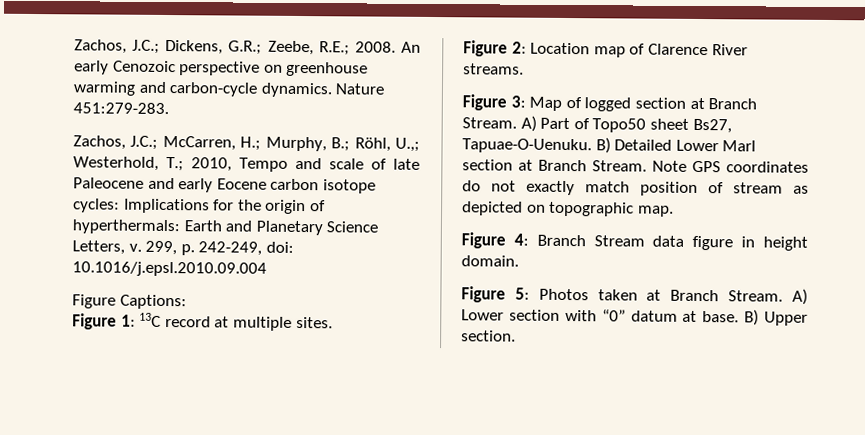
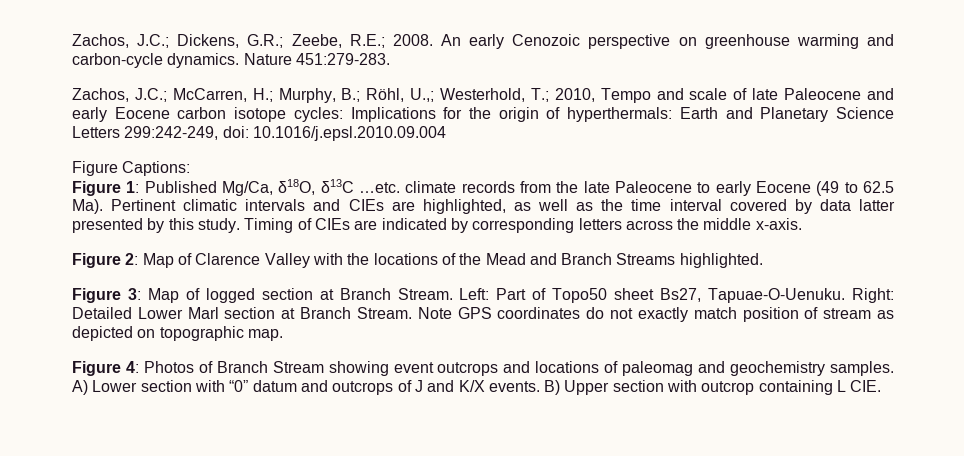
- Zachos, J.C.; McCarren, H.; Murphy, B.; Röhl, U.,; Westerhold, T.; 2010, Tempo and scale of late Paleocene and early Eocene carbon isotope cycles: Implications for the origin of hyperthermals: Earth and Planetary Science Letters, v. 299, p. 242-249, doi: 10.1016/j.epsl.2010.09.004
+ Zachos, J.C.; McCarren, H.; Murphy, B.; Röhl, U.,; Westerhold, T.; 2010, Tempo and scale of late Paleocene and early Eocene carbon isotope cycles: Implications for the origin of hyperthermals: Earth and Planetary Science Letters 299:242-249, doi: 10.1016/j.epsl.2010.09.004
- Figure 1: 13C record at multiple sites.
- Figure 2: Location map of Clarence River streams.
+ Figure 1: Published Mg/Ca, δ18O, δ13C …etc. climate records from the late Paleocene to early Eocene (49 to 62.5 Ma). Pertinent climatic intervals and CIEs are highlighted, as well as the time interval covered by data latter presented by this study. Timing of CIEs are indicated by corresponding letters across the middle x-axis.
+ Figure 2: Map of Clarence Valley with the locations of the Mead and Branch Streams highlighted.
- A) Part of Topo50 sheet Bs27, Tapuae-O-Uenuku.
+ Left: Part of Topo50 sheet Bs27, Tapuae-O-Uenuku.
- B) Detailed Lower Marl section at Branch Stream.
+ Right: Detailed Lower Marl section at Branch Stream.
- Figure 4: Branch Stream data figure in height domain.
- Figure 5: Photos taken at Branch Stream.
+ Figure 4: Photos of Branch Stream showing event outcrops and locations of paleomag and geochemistry samples.
- A) Lower section with “0” datum at base. B) Upper section.
+ A) Lower section with “0” datum and outcrops of J and K/X events. B) Upper section with outcrop containing L CIE.

